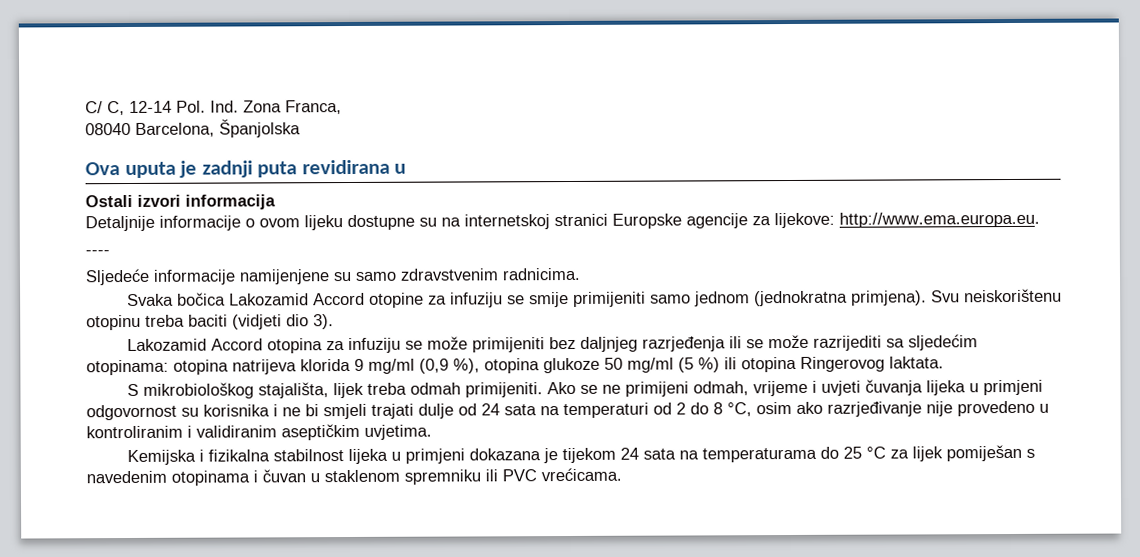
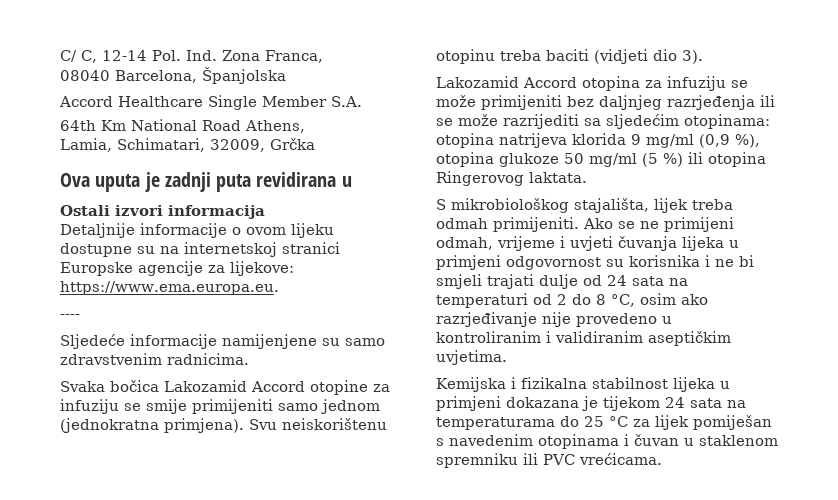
+ Accord Healthcare Single Member S.A.
+ 64th Km National Road Athens,
+ Lamia, Schimatari, 32009, Grčka
- Detaljnije informacije o ovom lijeku dostupne su na internetskoj stranici Europske agencije za lijekove: http://www.ema.europa.eu.
+ Detaljnije informacije o ovom lijeku dostupne su na internetskoj stranici Europske agencije za lijekove: https://www.ema.europa.eu.

